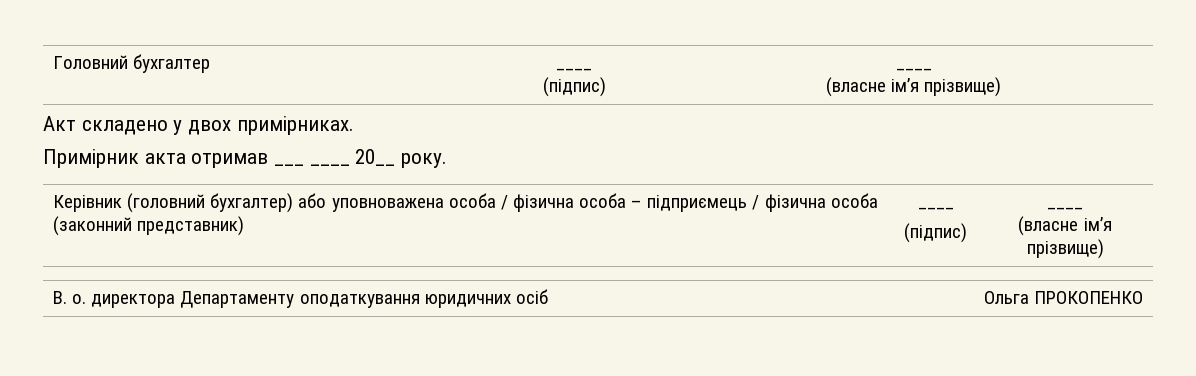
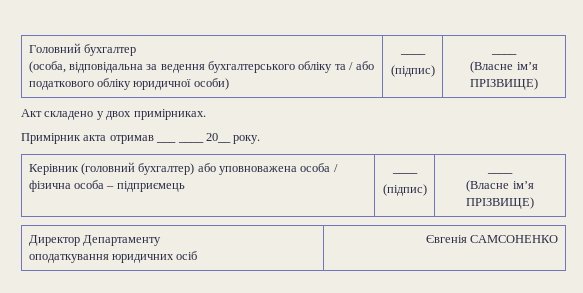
- Головний бухгалтер | ____
+ Головний бухгалтер
+ (особа, відповідальна за ведення бухгалтерського обліку та / або податкового обліку юридичної особи) | ____
  (підпис) | ____
- (власне ім’я прізвище)
+ (Власне ім’я ПРІЗВИЩЕ)
- Керівник (головний бухгалтер) або уповноважена особа / фізична особа – підприємець / фізична особа (законний представник) | ____
+ Керівник (головний бухгалтер) або уповноважена особа / фізична особа – підприємець | ____
  (підпис) | ____
- (власне ім’я прізвище)
- В. о. директора Департаменту оподаткування юридичних осіб | Ольга ПРОКОПЕНКО
+ (Власне ім’я ПРІЗВИЩЕ)
+ Директор Департаменту
+ оподаткування юридичних осіб | Євгенія САМСОНЕНКО

